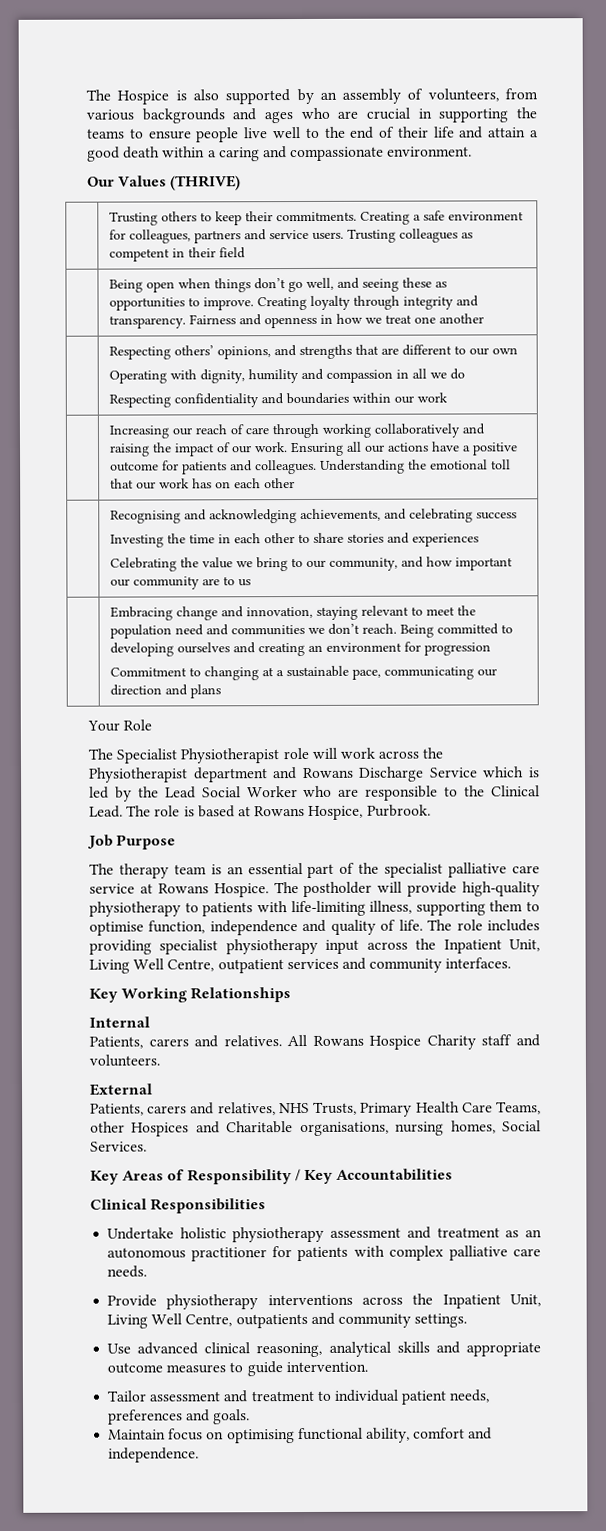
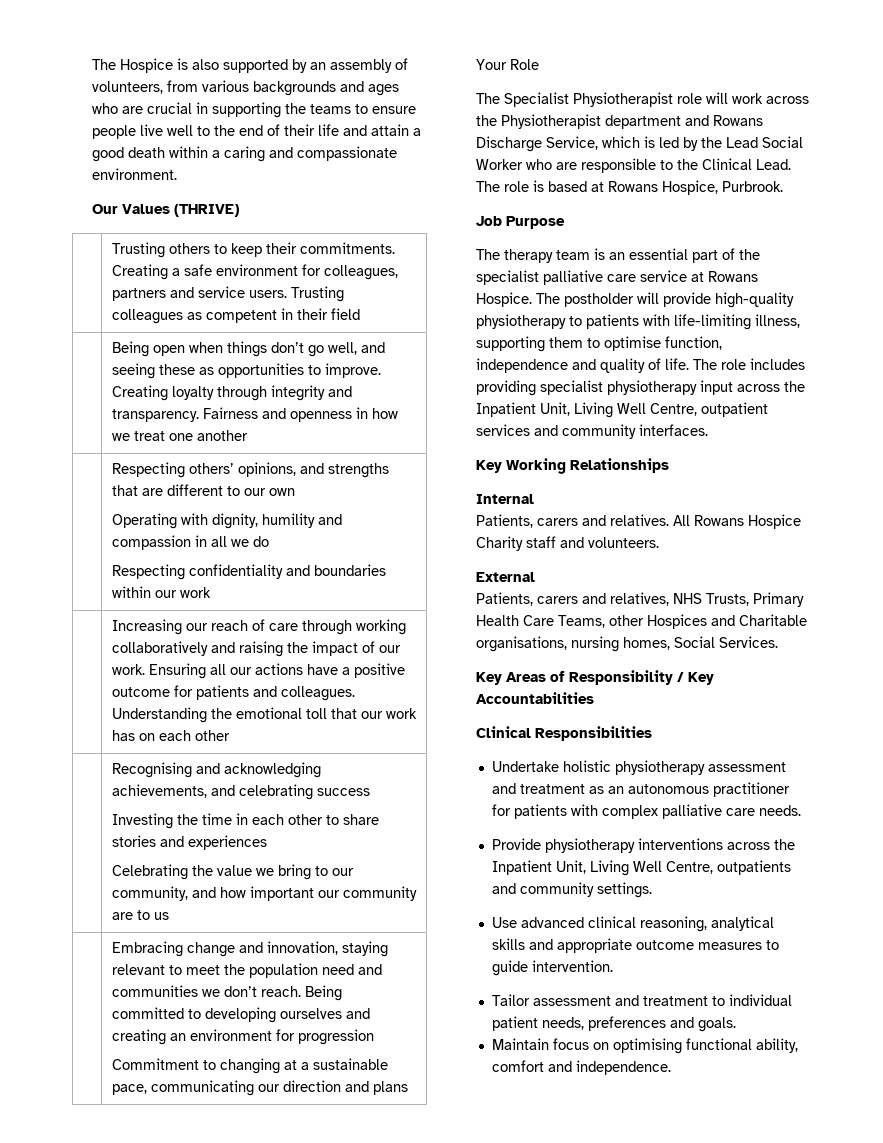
- The Specialist Physiotherapist role will work across the Physiotherapist department and Rowans Discharge Service which is led by the Lead Social Worker who are responsible to the Clinical Lead.
+ The Specialist Physiotherapist role will work across the Physiotherapist department and Rowans Discharge Service, which is led by the Lead Social Worker who are responsible to the Clinical Lead.

